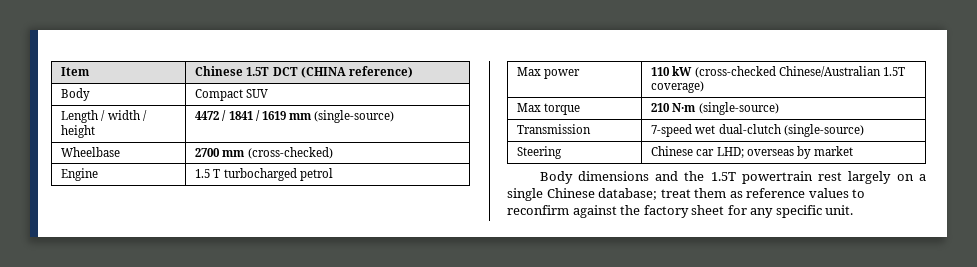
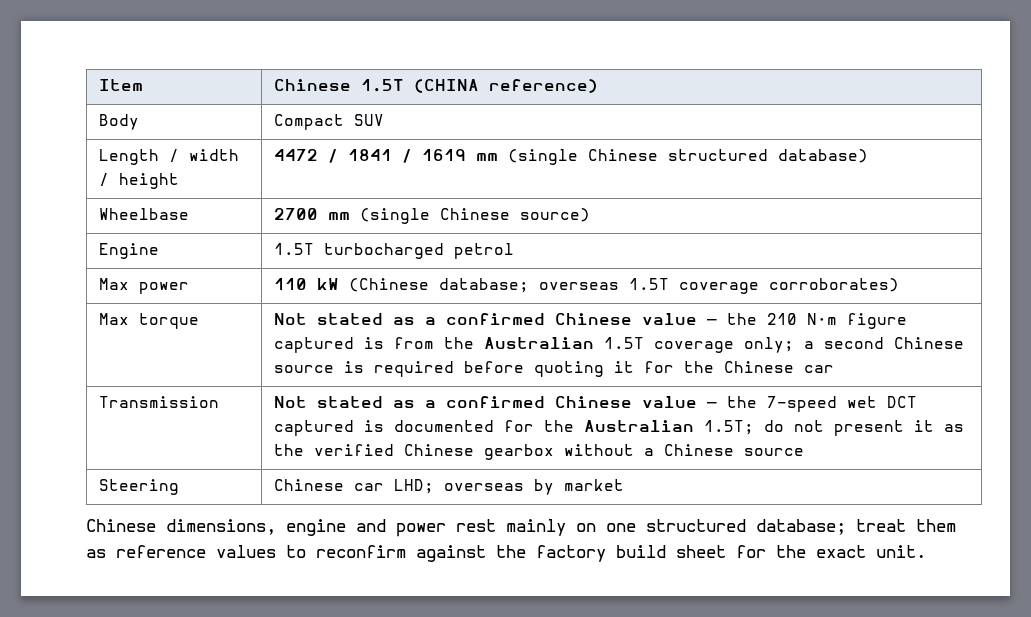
- Item | Chinese 1.5T DCT (CHINA reference)
+ Item | Chinese 1.5T (CHINA reference)
- Length / width / height | 4472 / 1841 / 1619 mm (single-source)
+ Length / width / height | 4472 / 1841 / 1619 mm (single Chinese structured database)
- Wheelbase | 2700 mm (cross-checked)
+ Wheelbase | 2700 mm (single Chinese source)
- Engine | 1.5 T turbocharged petrol
+ Engine | 1.5T turbocharged petrol
- Max power | 110 kW (cross-checked Chinese/Australian 1.5T coverage)
- Max torque | 210 N·m (single-source)
- Transmission | 7-speed wet dual-clutch (single-source)
+ Max power | 110 kW (Chinese database; overseas 1.5T coverage corroborates)
+ Max torque | Not stated as a confirmed Chinese value — the 210 N·m figure captured is from the Australian 1.5T coverage only; a second Chinese source is required before quoting it for the Chinese car
+ Transmission | Not stated as a confirmed Chinese value — the 7-speed wet DCT captured is documented for the Australian 1.5T; do not present it as the verified Chinese gearbox without a Chinese source
- Body dimensions and the 1.5T powertrain rest largely on a single Chinese database; treat them as reference values to reconfirm against the factory sheet for any specific unit.
+ Chinese dimensions, engine and power rest mainly on one structured database; treat them as reference values to reconfirm against the factory build sheet for the exact unit.

